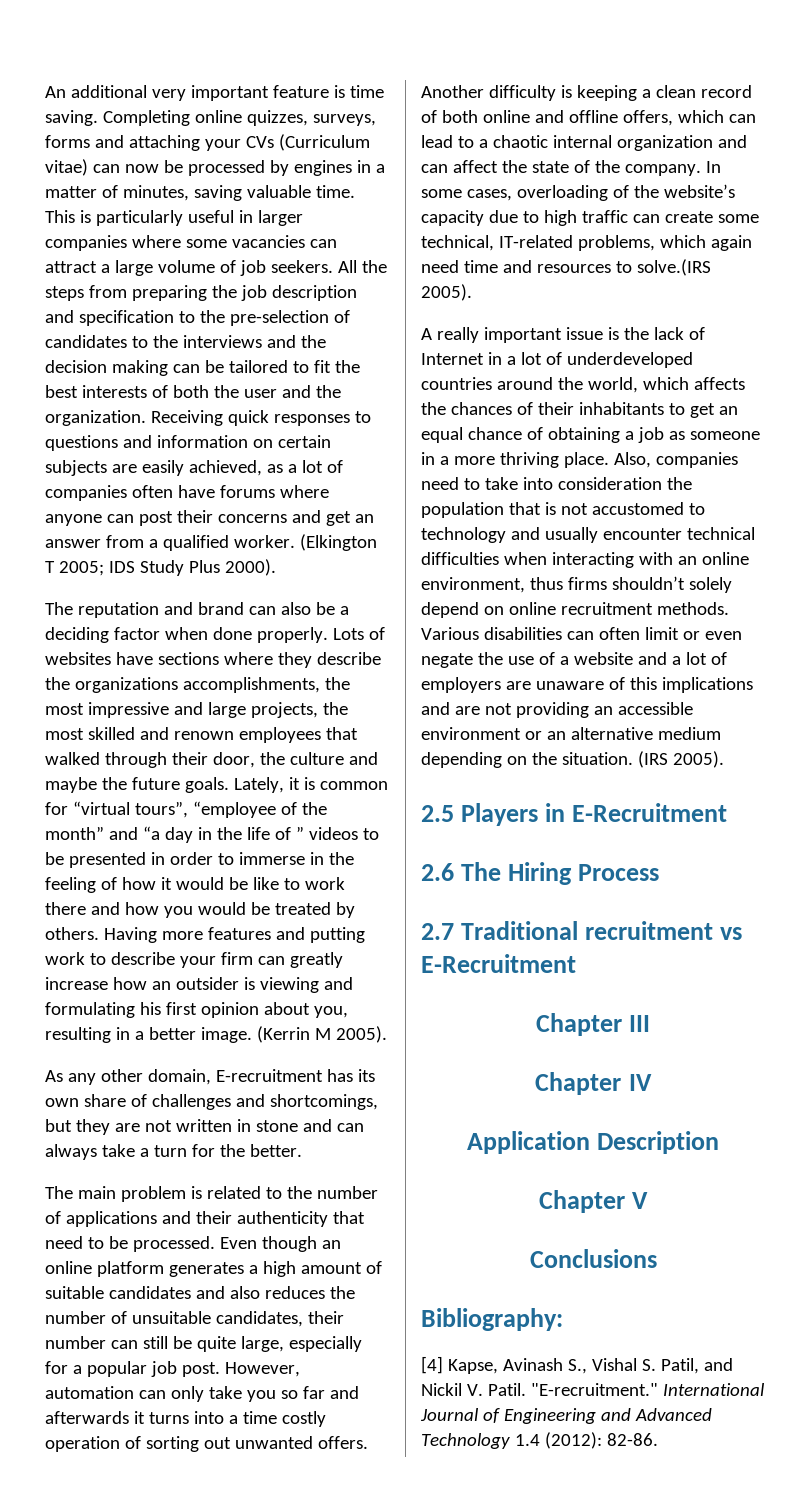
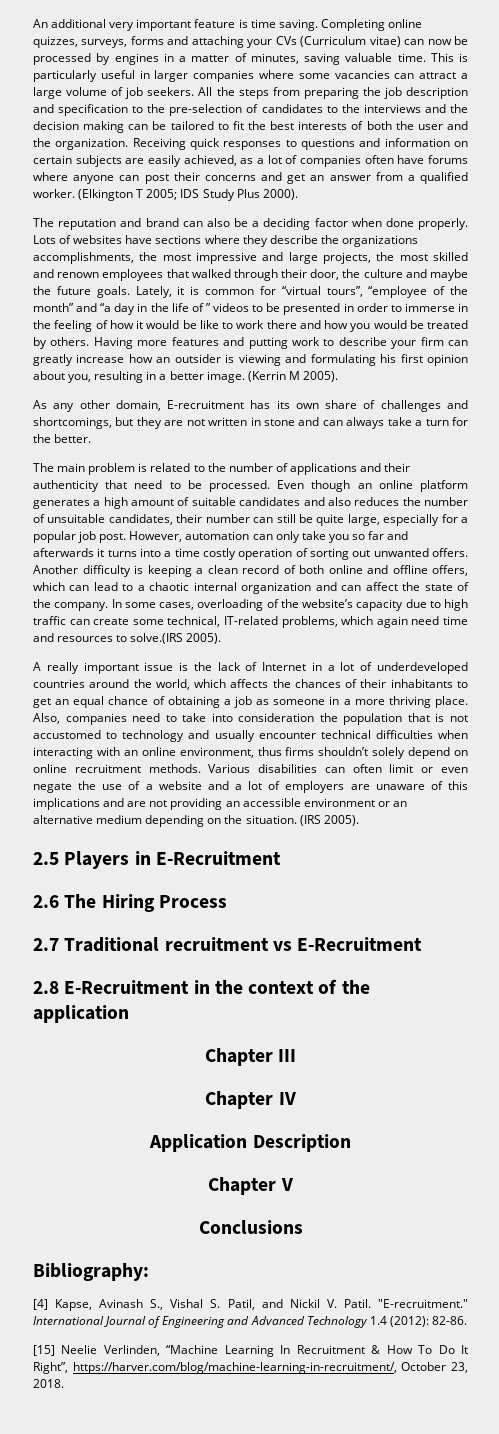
+ 2.8 E-Recruitment in the context of the application
+ [15] Neelie Verlinden, “Machine Learning In Recruitment & How To Do It Right”, https://harver.com/blog/machine-learning-in-recruitment/, October 23, 2018.

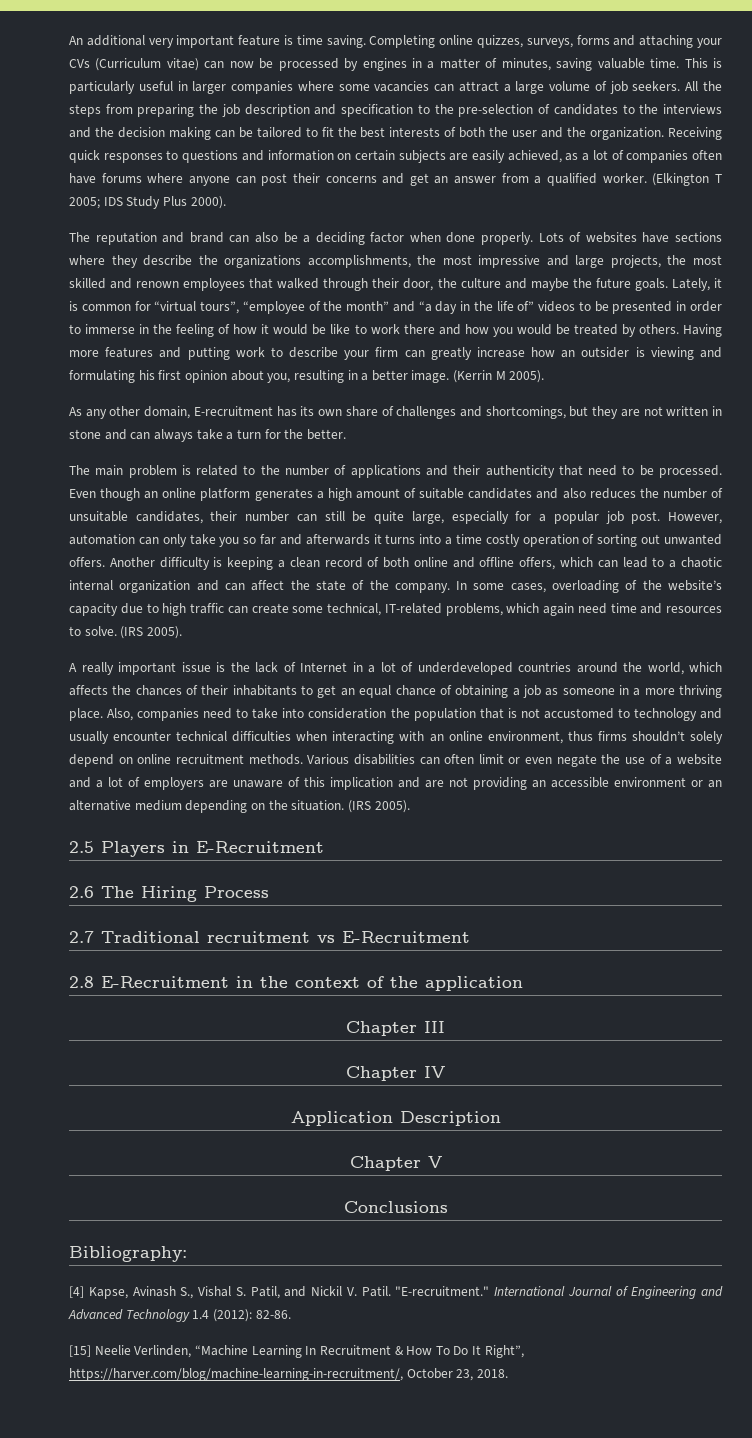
- Lately, it is common for “virtual tours”, “employee of the month” and “a day in the life of ” videos to be presented in order to immerse in the feeling of how it would be like to work there and how you would be treated by others.
+ Lately, it is common for “virtual tours”, “employee of the month” and “a day in the life of” videos to be presented in order to immerse in the feeling of how it would be like to work there and how you would be treated by others.
- In some cases, overloading of the website’s capacity due to high traffic can create some technical, IT-related problems, which again need time and resources to solve.(IRS 2005).
+ In some cases, overloading of the website’s capacity due to high traffic can create some technical, IT-related problems, which again need time and resources to solve. (IRS 2005).
- Various disabilities can often limit or even negate the use of a website and a lot of employers are unaware of this implications and are not providing an accessible environment or an alternative medium depending on the situation.
+ Various disabilities can often limit or even negate the use of a website and a lot of employers are unaware of this implication and are not providing an accessible environment or an alternative medium depending on the situation.

